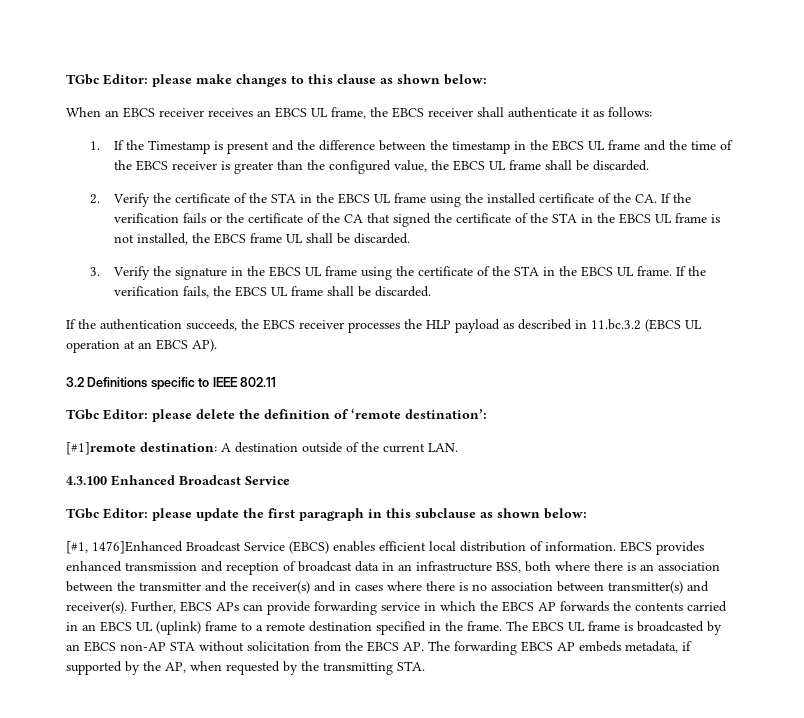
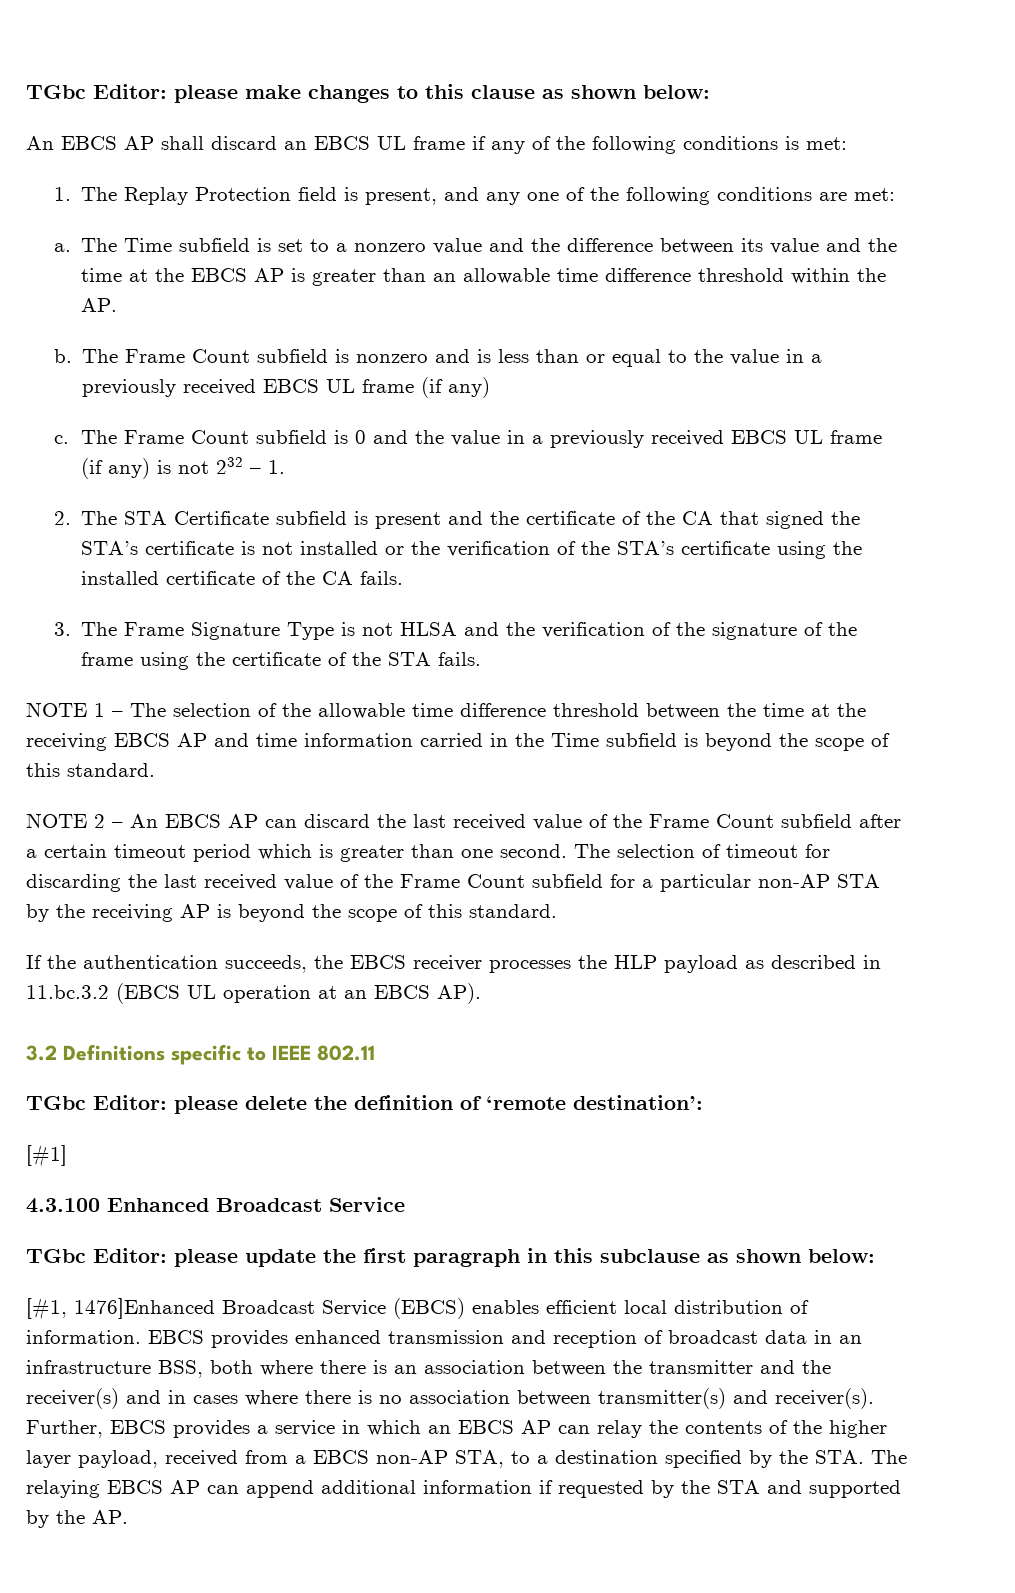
- When an EBCS receiver receives an EBCS UL frame, the EBCS receiver shall authenticate it as follows:
- 1. If the Timestamp is present and the difference between the timestamp in the EBCS UL frame and the time of the EBCS receiver is greater than the configured value, the EBCS UL frame shall be discarded.
- 2. Verify the certificate of the STA in the EBCS UL frame using the installed certificate of the CA. If the verification fails or the certificate of the CA that signed the certificate of the STA in the EBCS UL frame is not installed, the EBCS frame UL shall be discarded.
- 3. Verify the signature in the EBCS UL frame using the certificate of the STA in the EBCS UL frame. If the verification fails, the EBCS UL frame shall be discarded.
+ An EBCS AP shall discard an EBCS UL frame if any of the following conditions is met:
+ 1. The Replay Protection field is present, and any one of the following conditions are met:
+ a. The Time subfield is set to a nonzero value and the difference between its value and the time at the EBCS AP is greater than an allowable time difference threshold within the AP.
+ b. The Frame Count subfield is nonzero and is less than or equal to the value in a previously received EBCS UL frame (if any)
+ c. The Frame Count subfield is 0 and the value in a previously received EBCS UL frame (if any) is not 232 – 1.
+ 2. The STA Certificate subfield is present and the certificate of the CA that signed the STA’s certificate is not installed or the verification of the STA’s certificate using the installed certificate of the CA fails.
+ 3. The Frame Signature Type is not HLSA and the verification of the signature of the frame using the certificate of the STA fails.
+ NOTE 1 – The selection of the allowable time difference threshold between the time at the receiving EBCS AP and time information carried in the Time subfield is beyond the scope of this standard.
+ NOTE 2 – An EBCS AP can discard the last received value of the Frame Count subfield after a certain timeout period which is greater than one second. The selection of timeout for discarding the last received value of the Frame Count subfield for a particular non-AP STA by the receiving AP is beyond the scope of this standard.
- [#1]remote destination: A destination outside of the current LAN.
+ [#1]
- Further, EBCS APs can provide forwarding service in which the EBCS AP forwards the contents carried in an EBCS UL (uplink) frame to a remote destination specified in the frame. The EBCS UL frame is broadcasted by an EBCS non-AP STA without solicitation from the EBCS AP. The forwarding EBCS AP embeds metadata, if supported by the AP, when requested by the transmitting STA.
+ Further, EBCS provides a service in which an EBCS AP can relay the contents of the higher layer payload, received from a EBCS non-AP STA, to a destination specified by the STA. The relaying EBCS AP can append additional information if requested by the STA and supported by the AP.

